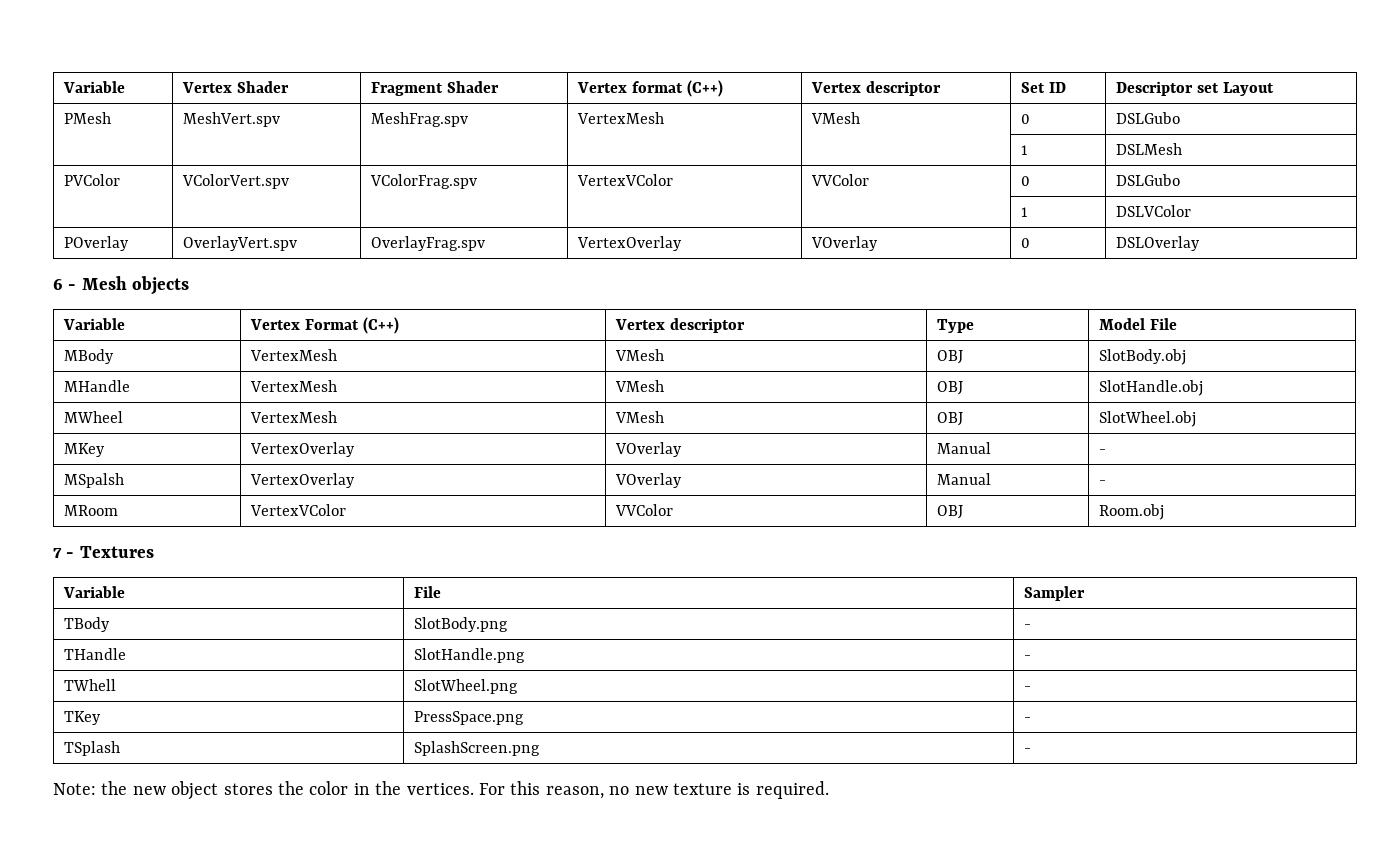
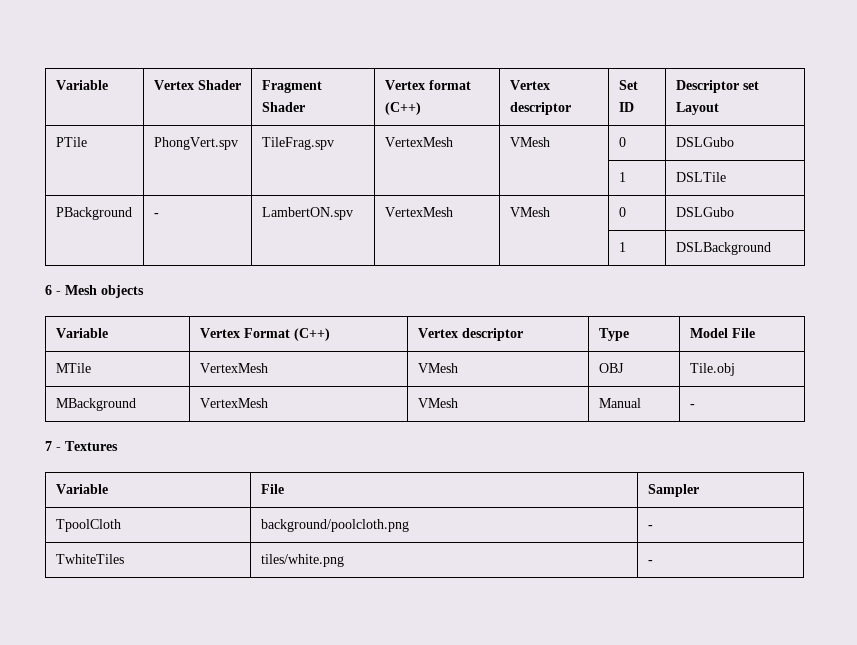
- PMesh | MeshVert.spv | MeshFrag.spv | VertexMesh | VMesh | 0 | DSLGubo
- | | | | | 1 | DSLMesh
- PVColor | VColorVert.spv | VColorFrag.spv | VertexVColor | VVColor | 0 | DSLGubo
- | | | | | 1 | DSLVColor
- POverlay | OverlayVert.spv | OverlayFrag.spv | VertexOverlay | VOverlay | 0 | DSLOverlay
+ PTile | PhongVert.spv | TileFrag.spv | VertexMesh | VMesh | 0 | DSLGubo
+ | | | | | 1 | DSLTile
+ PBackground | - | LambertON.spv | VertexMesh | VMesh | 0 | DSLGubo
+ | | | | | 1 | DSLBackground
- MBody | VertexMesh | VMesh | OBJ | SlotBody.obj
- MHandle | VertexMesh | VMesh | OBJ | SlotHandle.obj
- MWheel | VertexMesh | VMesh | OBJ | SlotWheel.obj
- MKey | VertexOverlay | VOverlay | Manual | -
- MSpalsh | VertexOverlay | VOverlay | Manual | -
- MRoom | VertexVColor | VVColor | OBJ | Room.obj
+ MTile | VertexMesh | VMesh | OBJ | Tile.obj
+ MBackground | VertexMesh | VMesh | Manual | -
- TBody | SlotBody.png | -
- THandle | SlotHandle.png | -
- TWhell | SlotWheel.png | -
- TKey | PressSpace.png | -
- TSplash | SplashScreen.png | -
- Note: the new object stores the color in the vertices. For this reason, no new texture is required.
+ TpoolCloth | background/poolcloth.png | -
+ TwhiteTiles | tiles/white.png | -

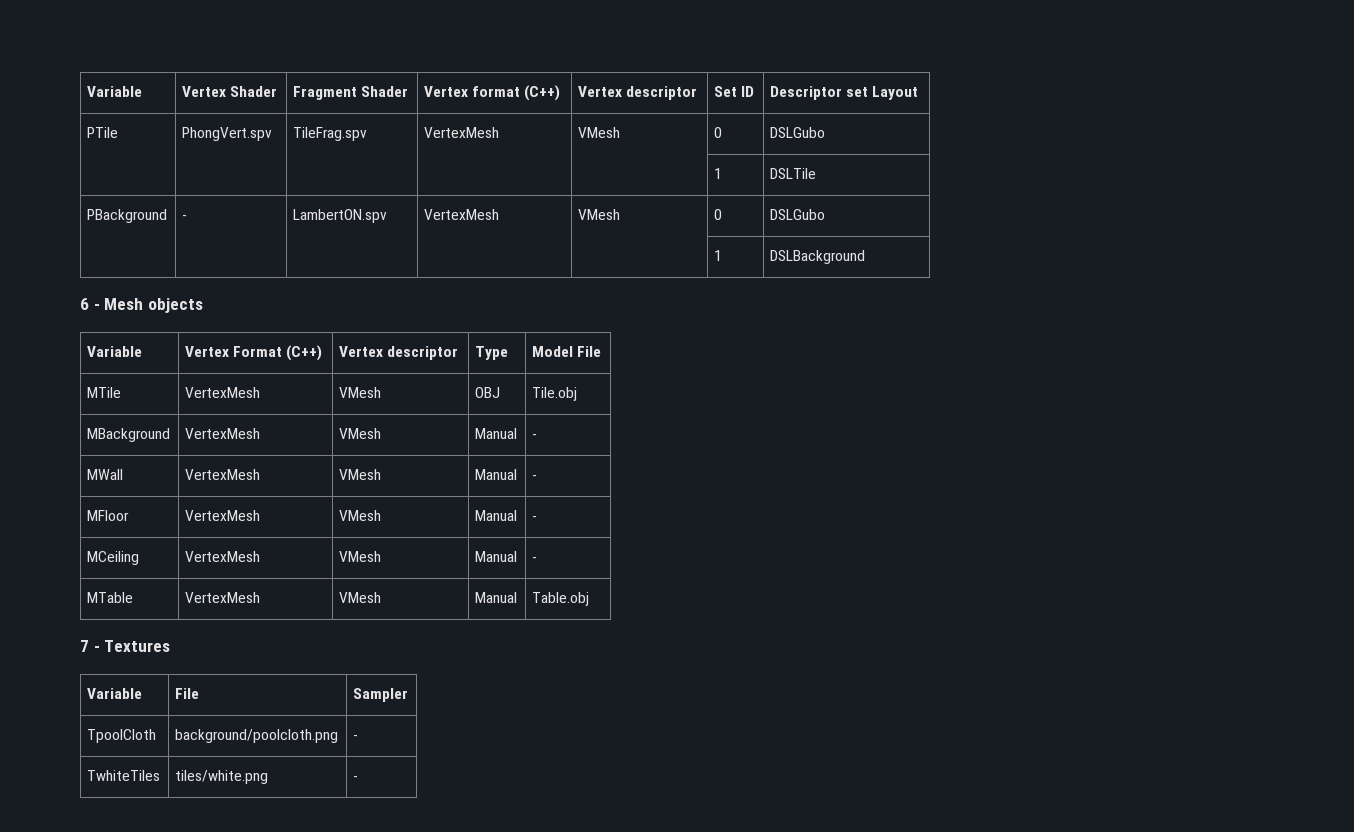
+ MWall | VertexMesh | VMesh | Manual | -
+ MFloor | VertexMesh | VMesh | Manual | -
+ MCeiling | VertexMesh | VMesh | Manual | -
+ MTable | VertexMesh | VMesh | Manual | Table.obj

